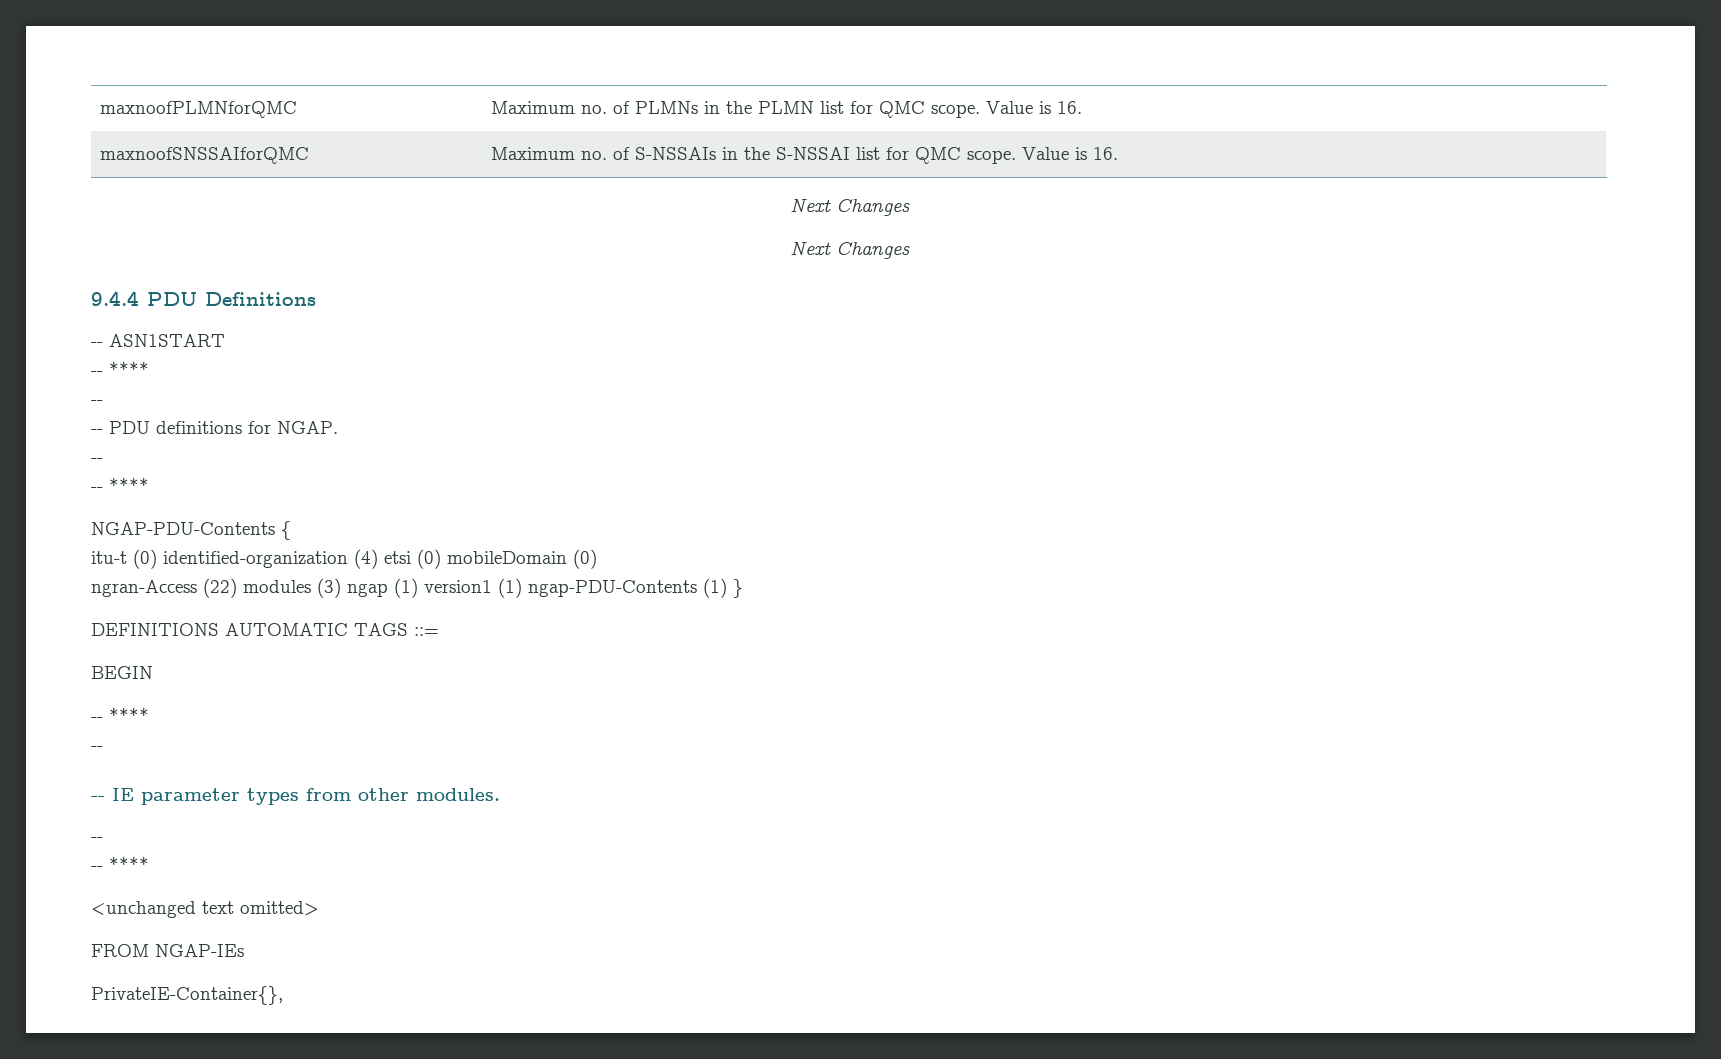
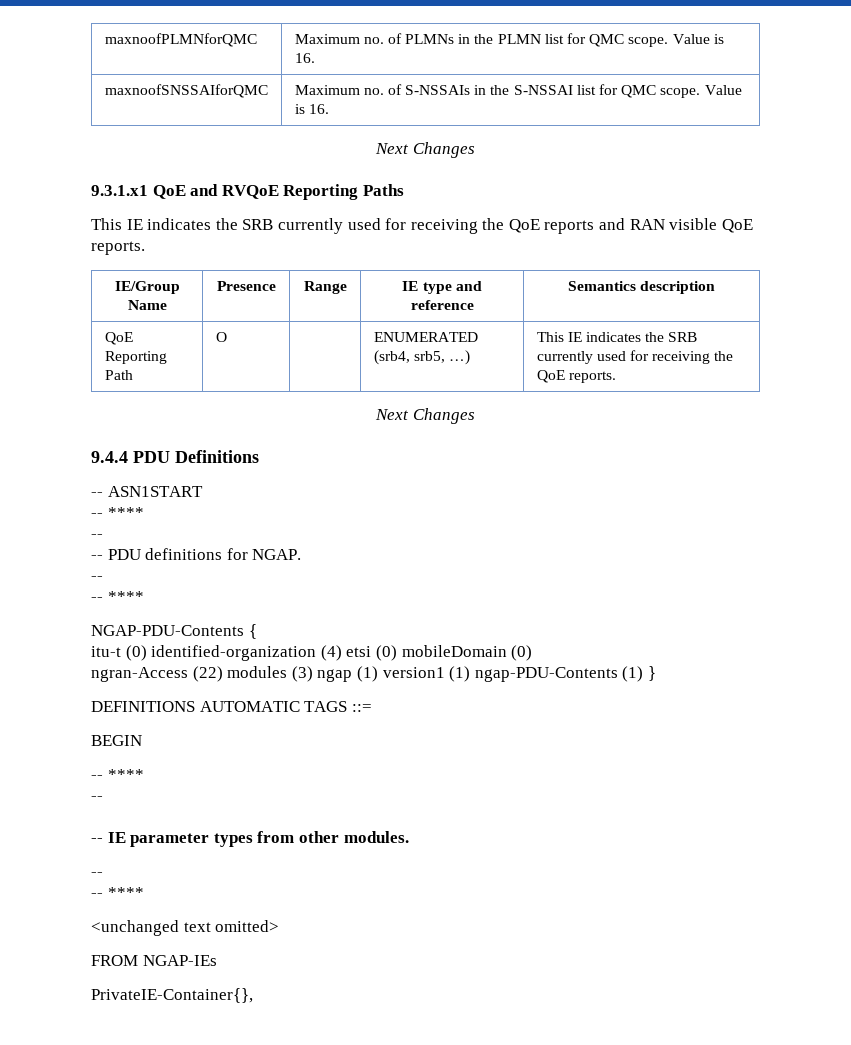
+ 9.3.1.x1 QoE and RVQoE Reporting Paths
+ This IE indicates the SRB currently used for receiving the QoE reports and RAN visible QoE reports.
+ IE/Group Name | Presence | Range | IE type and reference | Semantics description
+ QoE Reporting Path | O | | ENUMERATED (srb4, srb5, …) | This IE indicates the SRB currently used for receiving the QoE reports.

